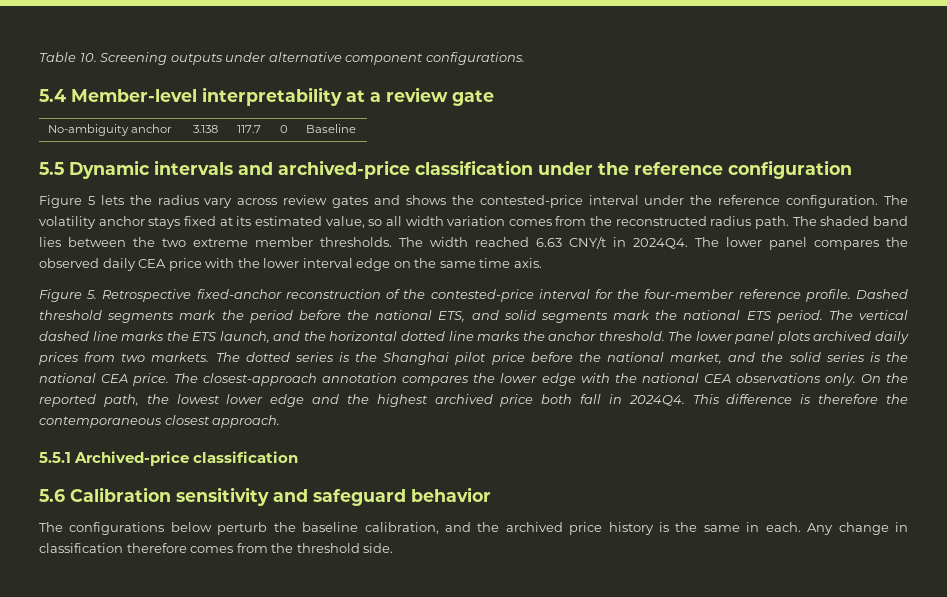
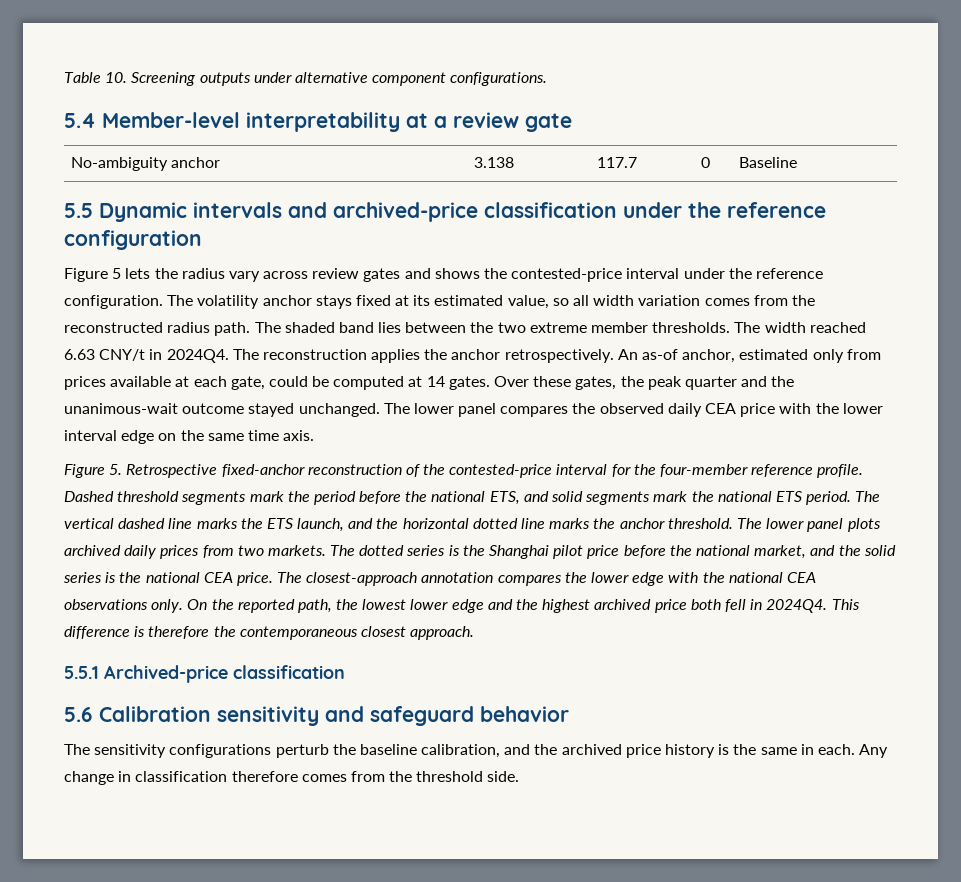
- The lower panel compares the observed daily CEA price with the lower interval edge on the same time axis.
+ The reconstruction applies the anchor retrospectively. An as-of anchor, estimated only from prices available at each gate, could be computed at 14 gates. Over these gates, the peak quarter and the unanimous-wait outcome stayed unchanged. The lower panel compares the observed daily CEA price with the lower interval edge on the same time axis.
- On the reported path, the lowest lower edge and the highest archived price both fall in 2024Q4.
+ On the reported path, the lowest lower edge and the highest archived price both fell in 2024Q4.
- The configurations below perturb the baseline calibration, and the archived price history is the same in each.
+ The sensitivity configurations perturb the baseline calibration, and the archived price history is the same in each.

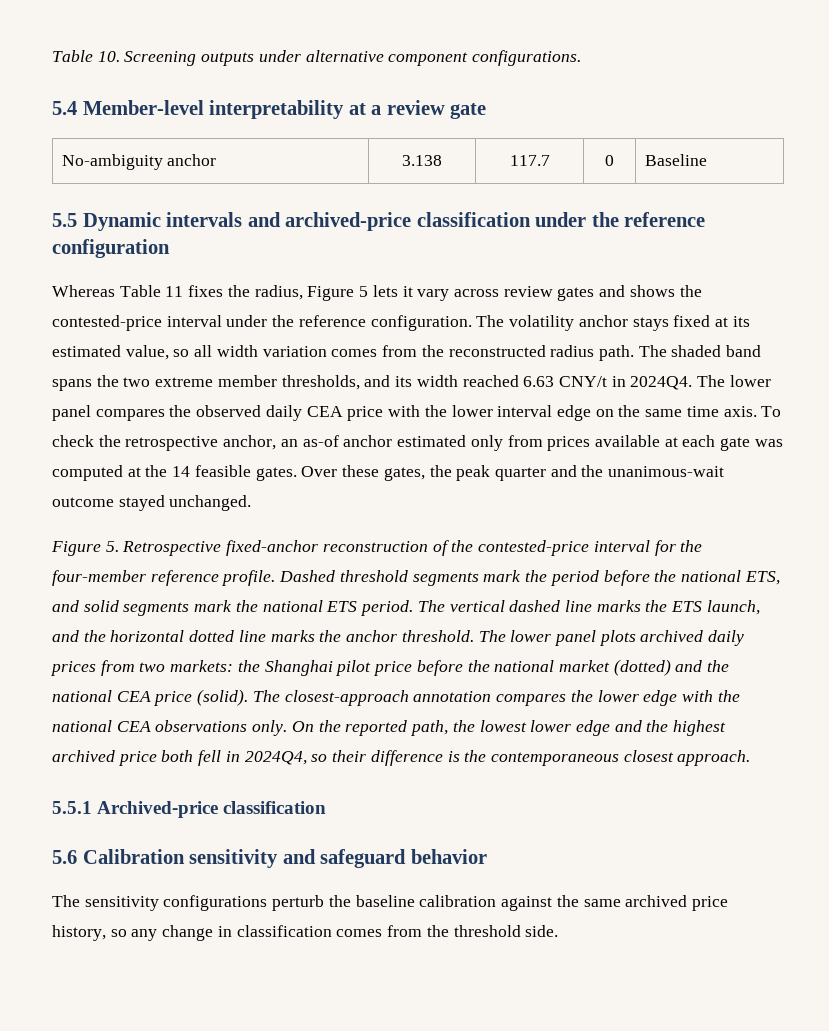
- Figure 5 lets the radius vary across review gates and shows the contested-price interval under the reference configuration.
+ Whereas Table 11 fixes the radius, Figure 5 lets it vary across review gates and shows the contested-price interval under the reference configuration.
- The shaded band lies between the two extreme member thresholds. The width reached 6.63 CNY/t in 2024Q4.
+ The shaded band spans the two extreme member thresholds, and its width reached 6.63 CNY/t in 2024Q4.
- The reconstruction applies the anchor retrospectively. An as-of anchor, estimated only from prices available at each gate, could be computed at 14 gates. Over these gates, the peak quarter and the unanimous-wait outcome stayed unchanged. The lower panel compares the observed daily CEA price with the lower interval edge on the same time axis.
+ The lower panel compares the observed daily CEA price with the lower interval edge on the same time axis. To check the retrospective anchor, an as-of anchor estimated only from prices available at each gate was computed at the 14 feasible gates. Over these gates, the peak quarter and the unanimous-wait outcome stayed unchanged.
- The lower panel plots archived daily prices from two markets. The dotted series is the Shanghai pilot price before the national market, and the solid series is the national CEA price.
+ The lower panel plots archived daily prices from two markets: the Shanghai pilot price before the national market (dotted) and the national CEA price (solid).
- On the reported path, the lowest lower edge and the highest archived price both fell in 2024Q4. This difference is therefore the contemporaneous closest approach.
+ On the reported path, the lowest lower edge and the highest archived price both fell in 2024Q4, so their difference is the contemporaneous closest approach.
- The sensitivity configurations perturb the baseline calibration, and the archived price history is the same in each. Any change in classification therefore comes from the threshold side.
+ The sensitivity configurations perturb the baseline calibration against the same archived price history, so any change in classification comes from the threshold side.

